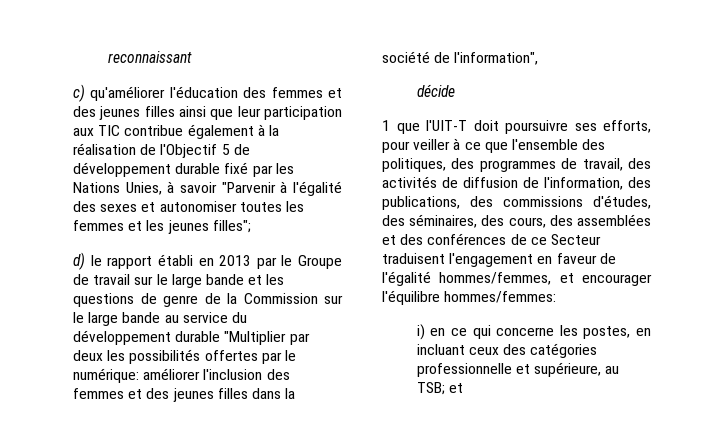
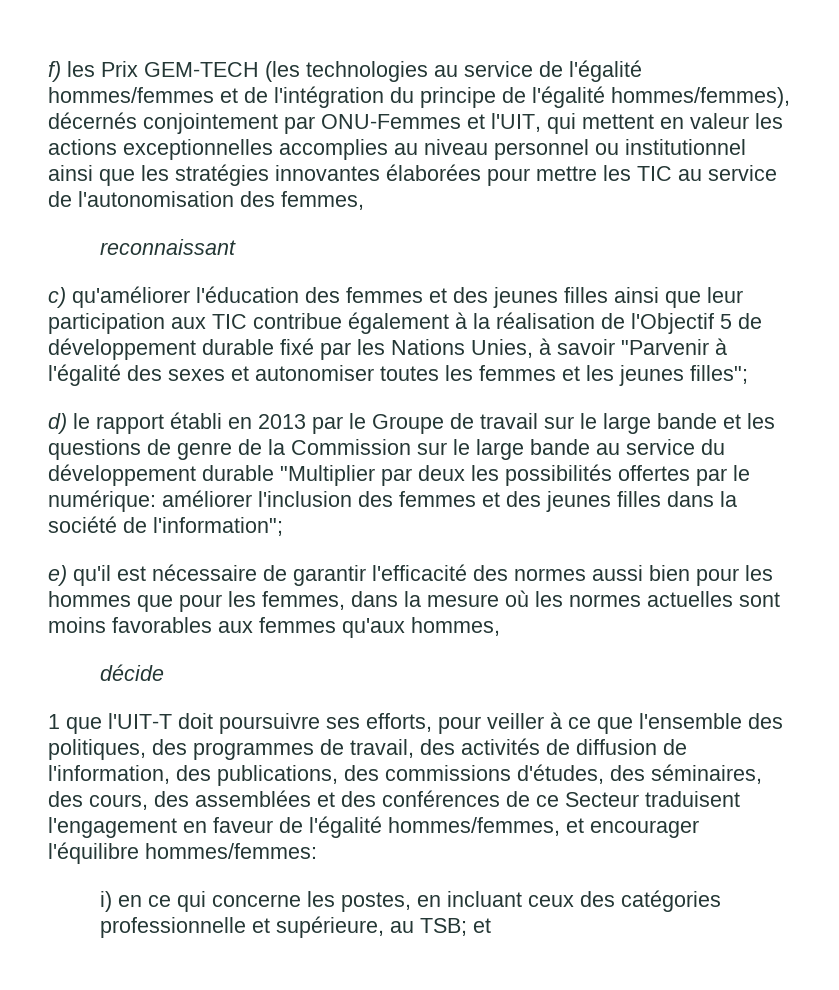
+ f) les Prix GEM-TECH (les technologies au service de l'égalité hommes/femmes et de l'intégration du principe de l'égalité hommes/femmes), décernés conjointement par ONU-Femmes et l'UIT, qui mettent en valeur les actions exceptionnelles accomplies au niveau personnel ou institutionnel ainsi que les stratégies innovantes élaborées pour mettre les TIC au service de l'autonomisation des femmes,
- d) le rapport établi en 2013 par le Groupe de travail sur le large bande et les questions de genre de la Commission sur le large bande au service du développement durable "Multiplier par deux les possibilités offertes par le numérique: améliorer l'inclusion des femmes et des jeunes filles dans la société de l'information",
+ d) le rapport établi en 2013 par le Groupe de travail sur le large bande et les questions de genre de la Commission sur le large bande au service du développement durable "Multiplier par deux les possibilités offertes par le numérique: améliorer l'inclusion des femmes et des jeunes filles dans la société de l'information";
+ e) qu'il est nécessaire de garantir l'efficacité des normes aussi bien pour les hommes que pour les femmes, dans la mesure où les normes actuelles sont moins favorables aux femmes qu'aux hommes,

